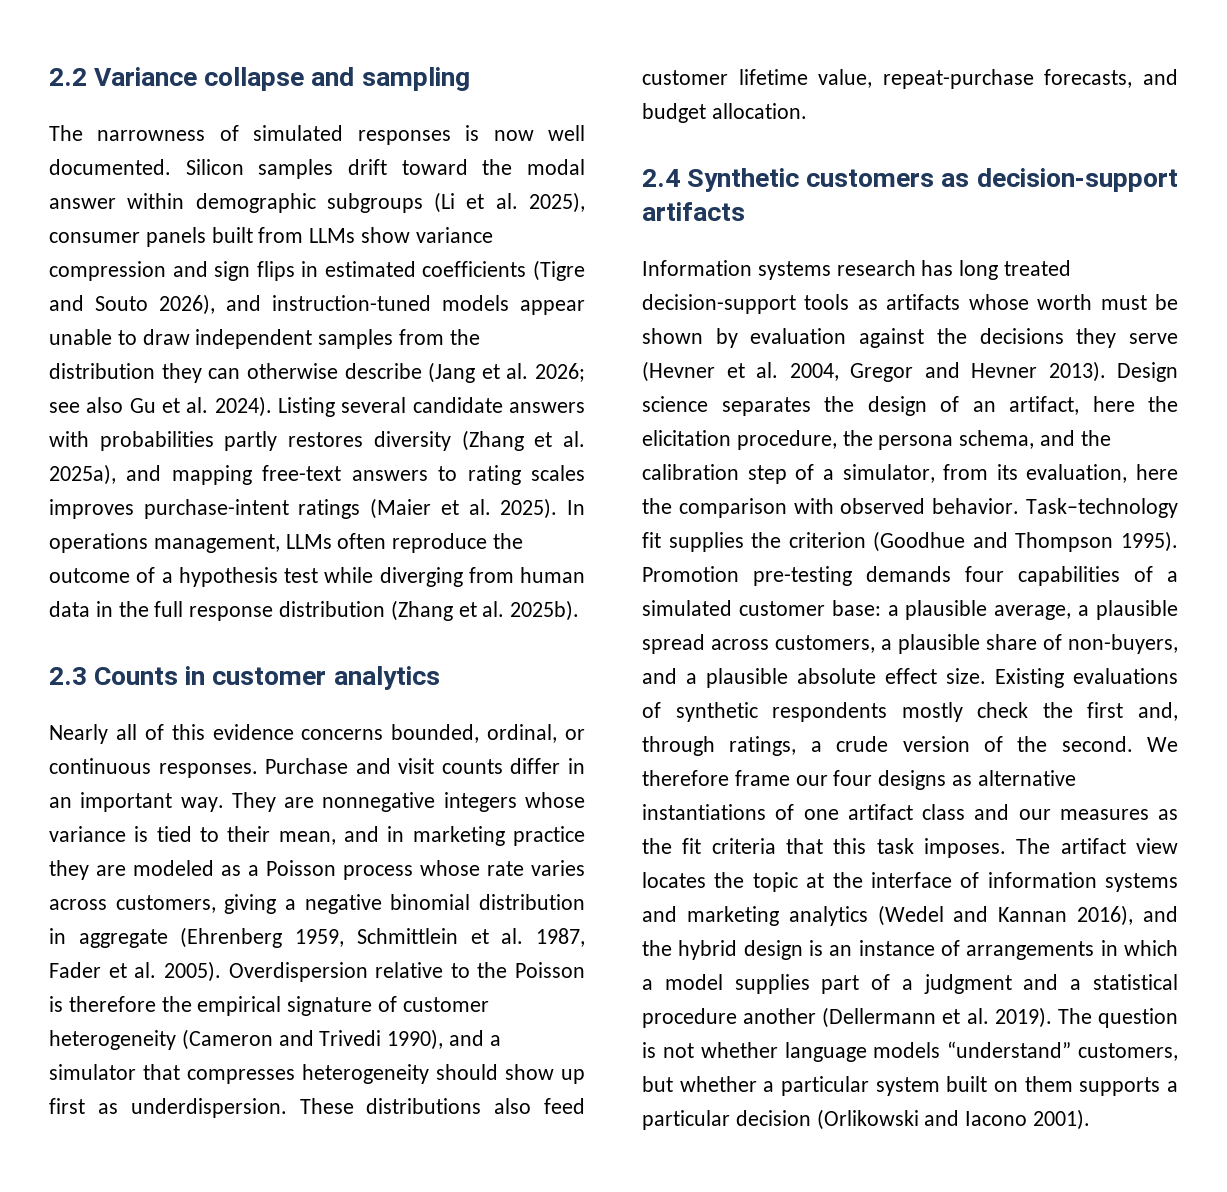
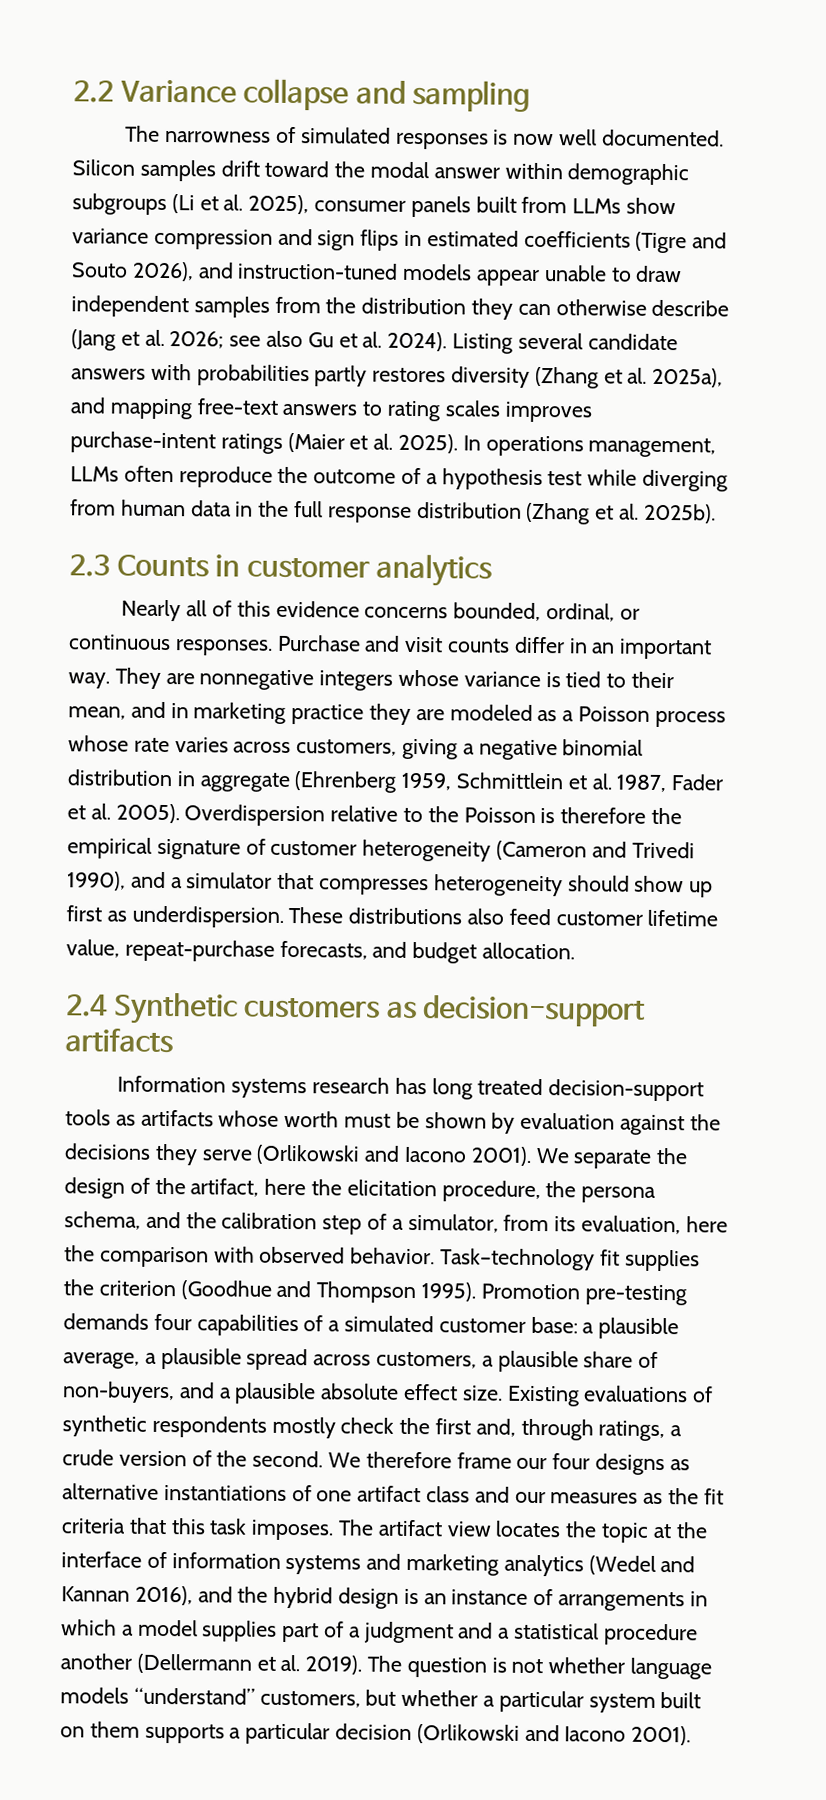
- Information systems research has long treated decision-support tools as artifacts whose worth must be shown by evaluation against the decisions they serve (Hevner et al. 2004, Gregor and Hevner 2013). Design science separates the design of an artifact, here the elicitation procedure, the persona schema, and the calibration step of a simulator, from its evaluation, here the comparison with observed behavior.
+ Information systems research has long treated decision-support tools as artifacts whose worth must be shown by evaluation against the decisions they serve (Orlikowski and Iacono 2001). We separate the design of the artifact, here the elicitation procedure, the persona schema, and the calibration step of a simulator, from its evaluation, here the comparison with observed behavior.

